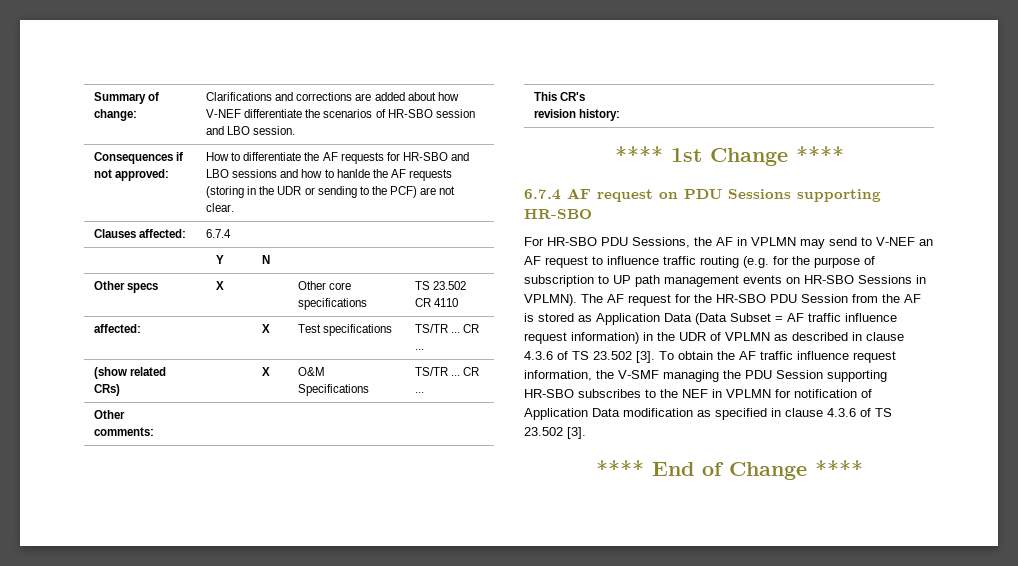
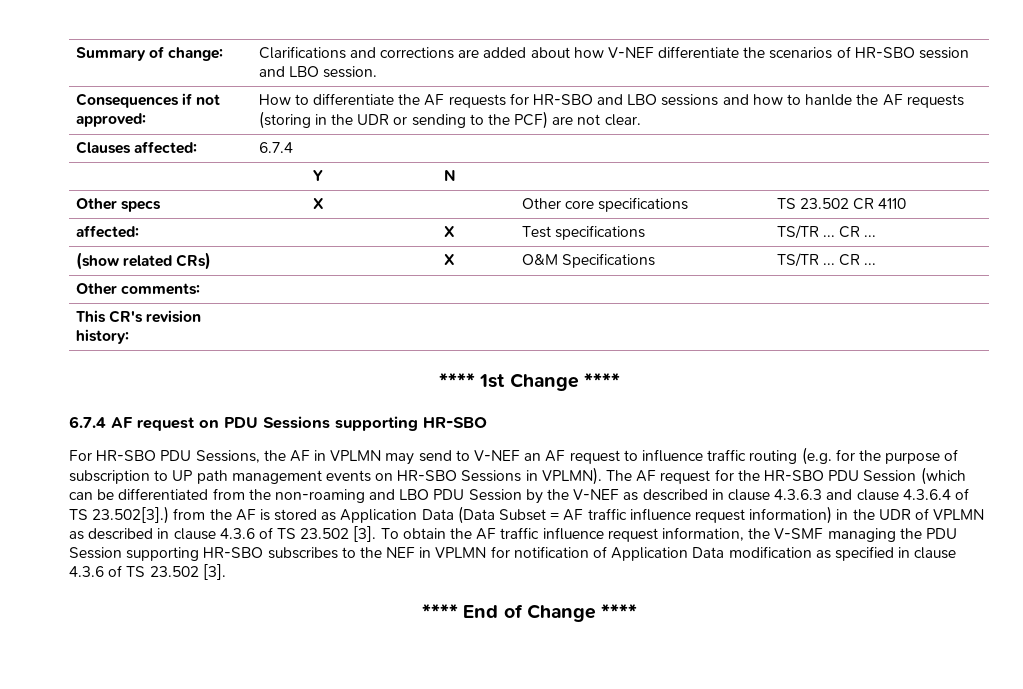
- The AF request for the HR-SBO PDU Session from the AF is stored as Application Data (Data Subset = AF traffic influence request information) in the UDR of VPLMN as described in clause 4.3.6 of TS 23.502 [3].
+ The AF request for the HR-SBO PDU Session (which can be differentiated from the non-roaming and LBO PDU Session by the V-NEF as described in clause 4.3.6.3 and clause 4.3.6.4 of TS 23.502[3].) from the AF is stored as Application Data (Data Subset = AF traffic influence request information) in the UDR of VPLMN as described in clause 4.3.6 of TS 23.502 [3].

